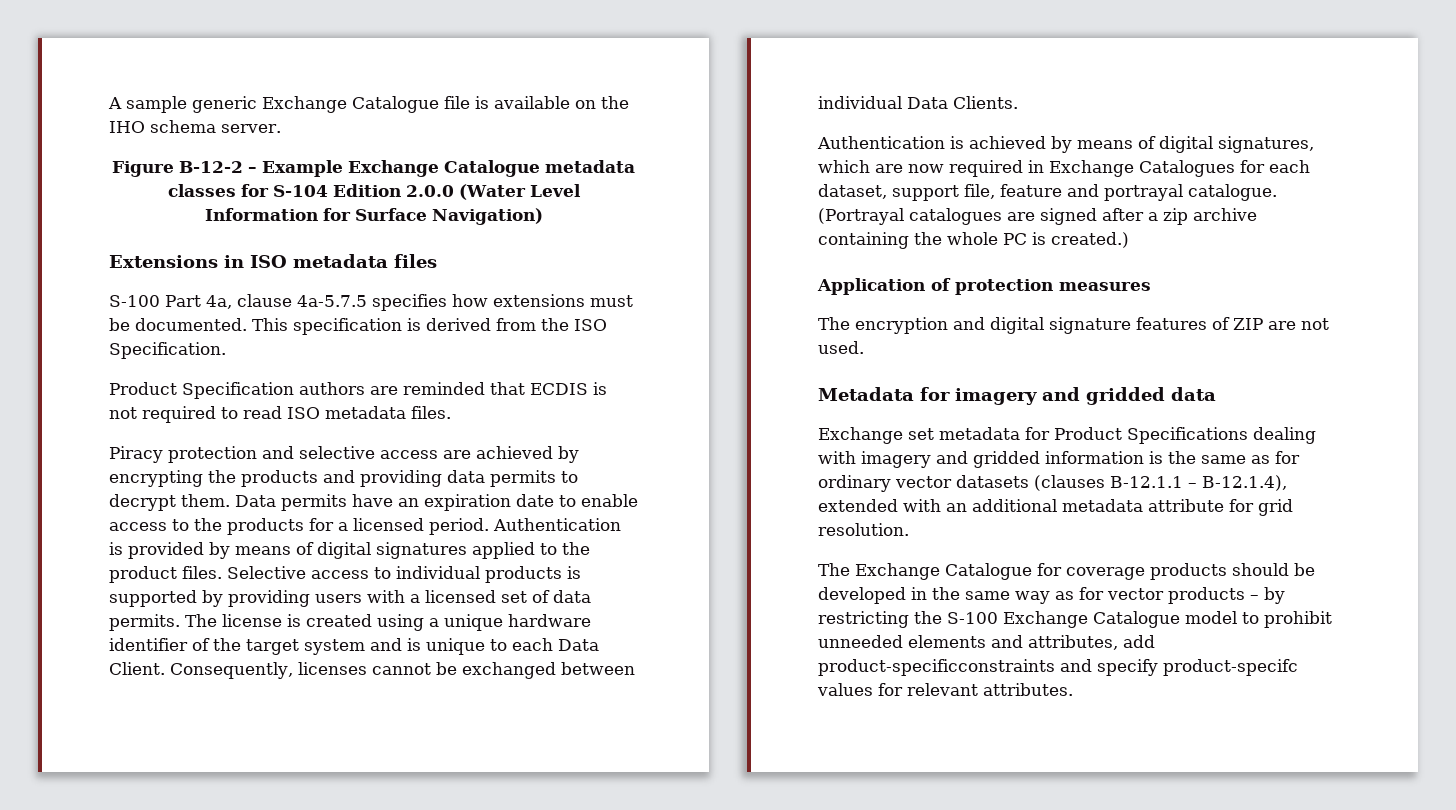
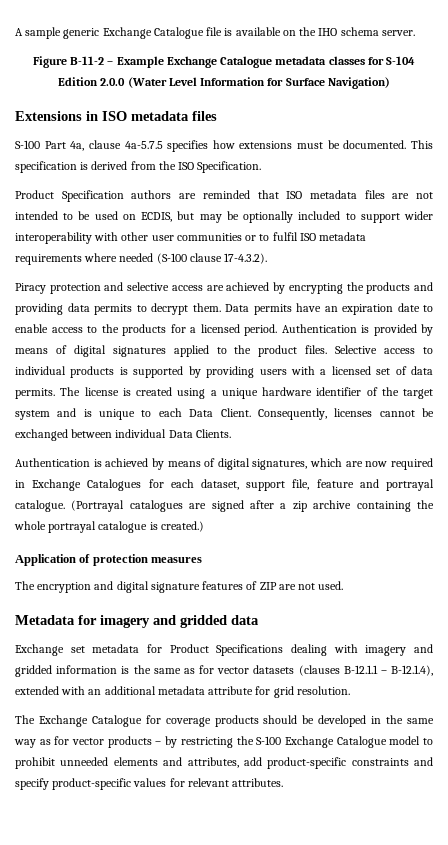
- Figure B-12-2 – Example Exchange Catalogue metadata classes for S-104 Edition 2.0.0 (Water Level Information for Surface Navigation)
+ Figure B-11-2 – Example Exchange Catalogue metadata classes for S-104 Edition 2.0.0 (Water Level Information for Surface Navigation)
- Product Specification authors are reminded that ECDIS is not required to read ISO metadata files.
+ Product Specification authors are reminded that ISO metadata files are not intended to be used on ECDIS, but may be optionally included to support wider interoperability with other user communities or to fulfil ISO metadata requirements where needed (S-100 clause 17-4.3.2).
- (Portrayal catalogues are signed after a zip archive containing the whole PC is created.)
+ (Portrayal catalogues are signed after a zip archive containing the whole portrayal catalogue is created.)
- Exchange set metadata for Product Specifications dealing with imagery and gridded information is the same as for ordinary vector datasets (clauses B-12.1.1 – B-12.1.4), extended with an additional metadata attribute for grid resolution.
+ Exchange set metadata for Product Specifications dealing with imagery and gridded information is the same as for vector datasets (clauses B-12.1.1 – B-12.1.4), extended with an additional metadata attribute for grid resolution.
- The Exchange Catalogue for coverage products should be developed in the same way as for vector products – by restricting the S-100 Exchange Catalogue model to prohibit unneeded elements and attributes, add product-specificconstraints and specify product-specifc values for relevant attributes.
+ The Exchange Catalogue for coverage products should be developed in the same way as for vector products – by restricting the S-100 Exchange Catalogue model to prohibit unneeded elements and attributes, add product-specific constraints and specify product-specific values for relevant attributes.

